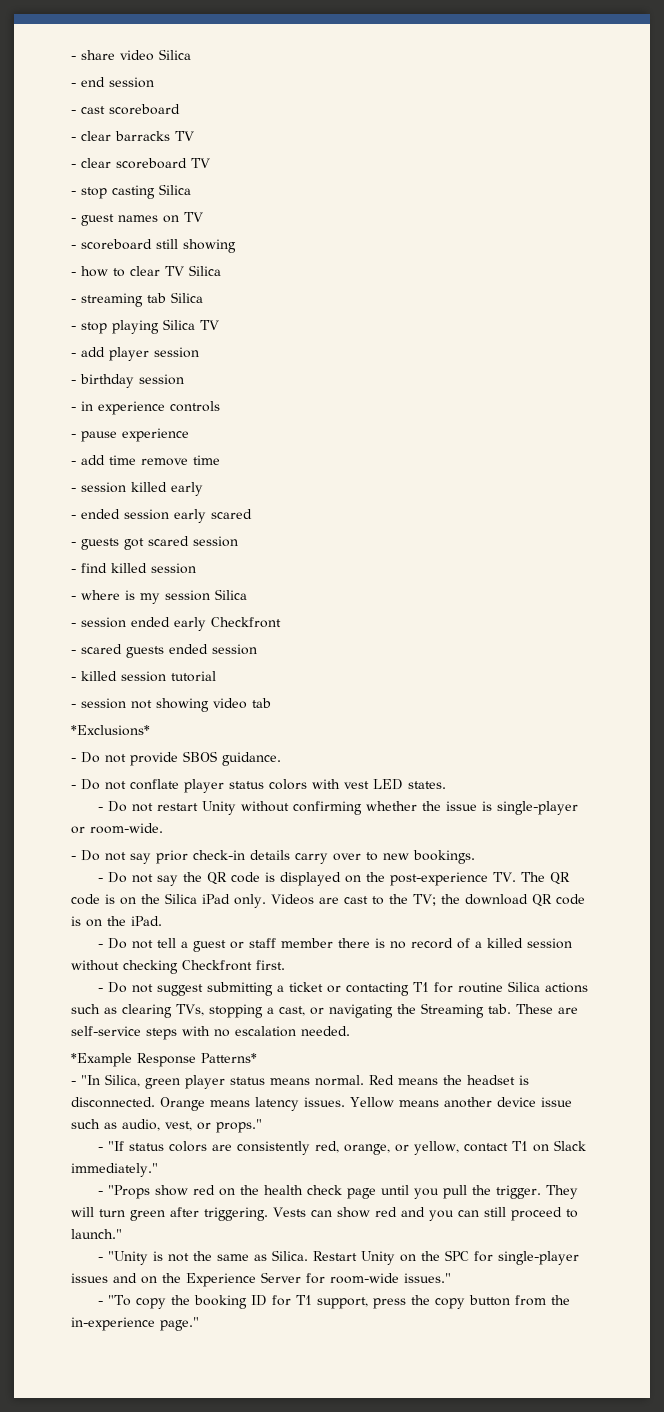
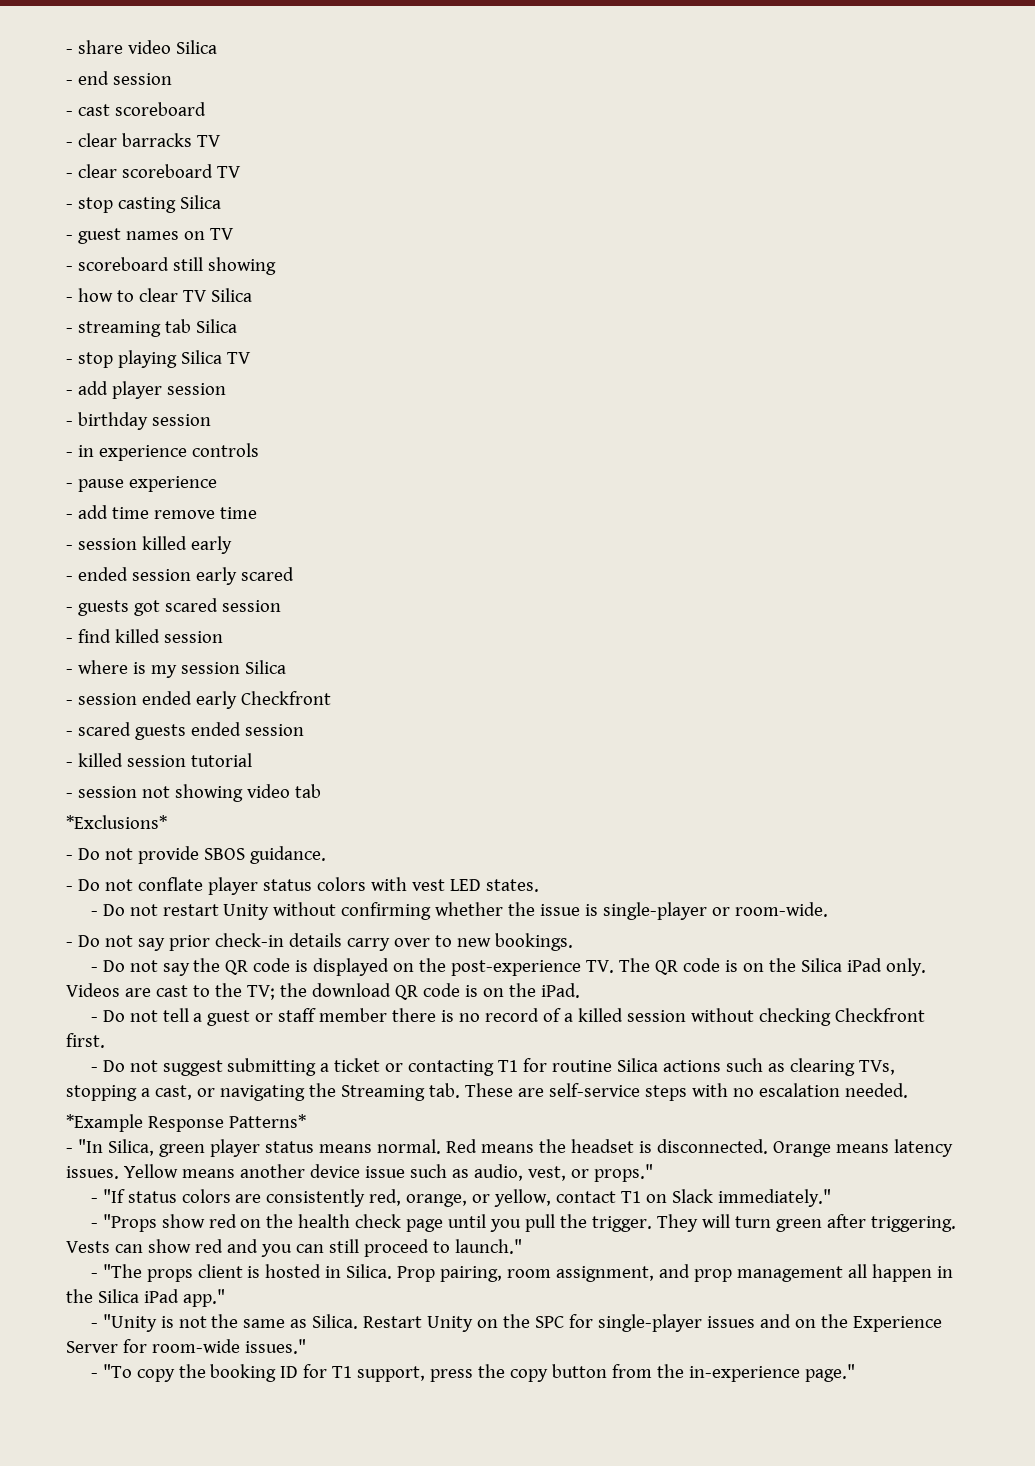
+ - "The props client is hosted in Silica. Prop pairing, room assignment, and prop management all happen in the Silica iPad app."

